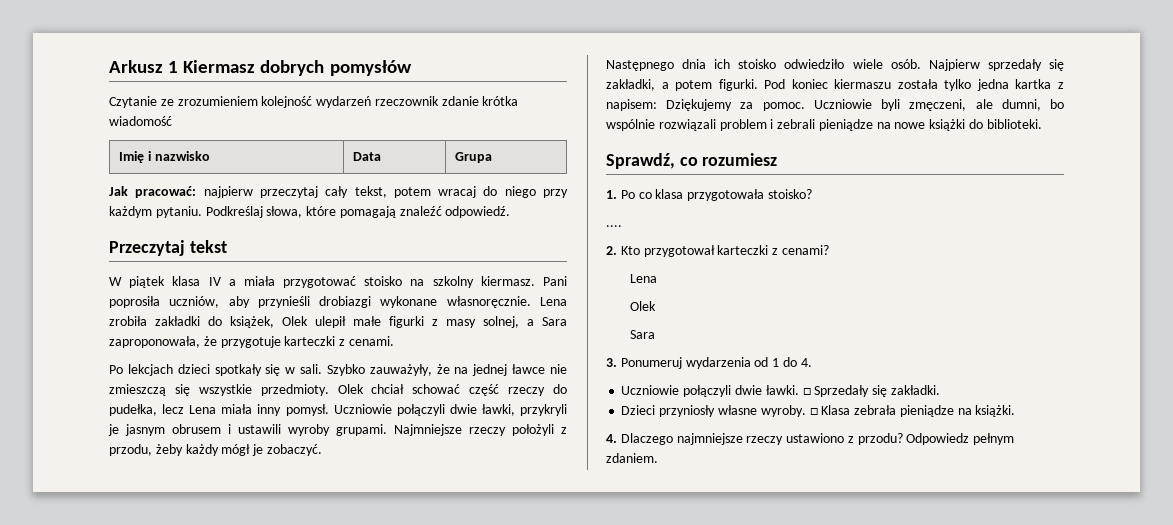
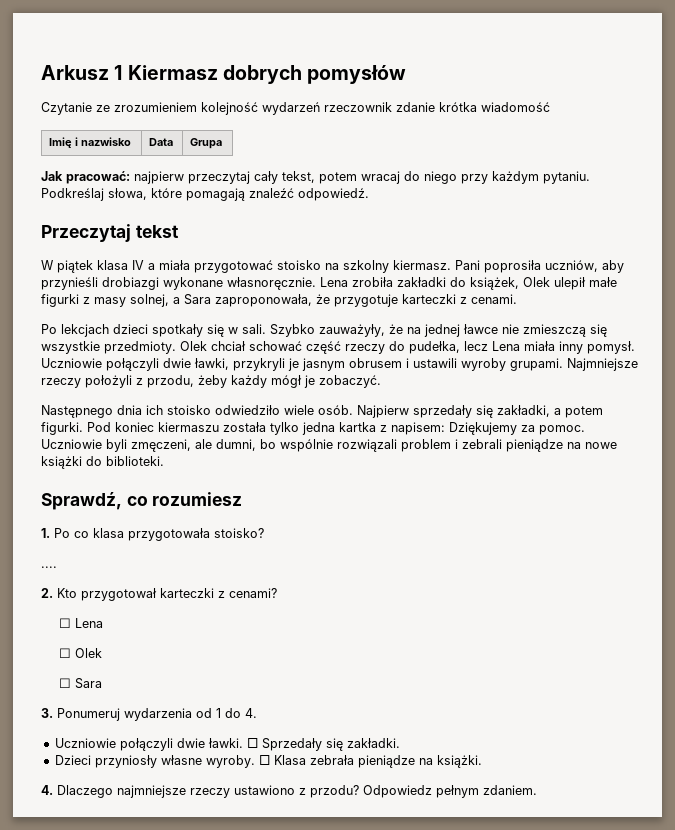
  2. Kto przygotował karteczki z cenami?
- Lena
- Olek
- Sara
+ ☐ Lena
+ ☐ Olek
+ ☐ Sara

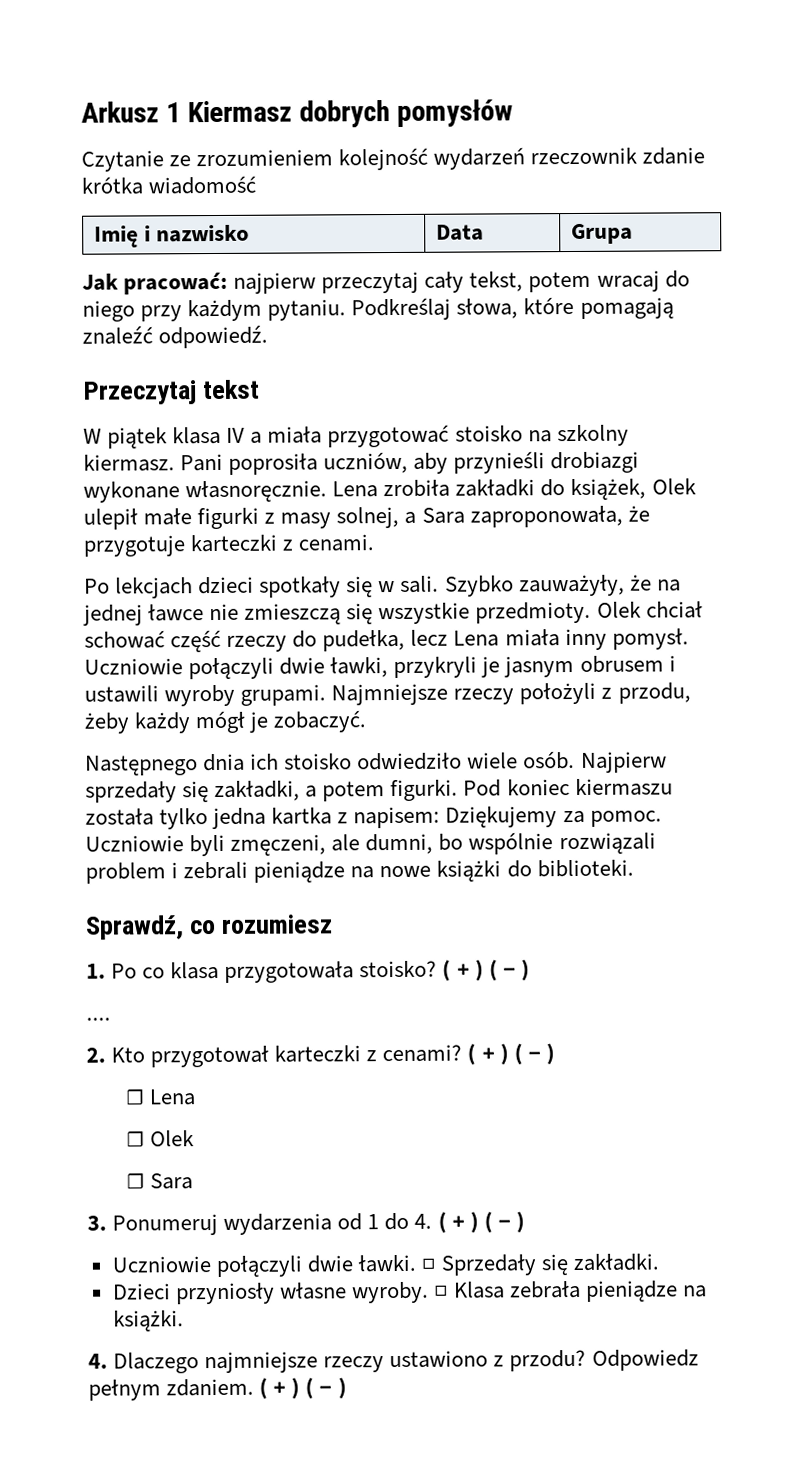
- 1. Po co klasa przygotowała stoisko?
+ 1. Po co klasa przygotowała stoisko? ( + ) ( − )
- 2. Kto przygotował karteczki z cenami?
+ 2. Kto przygotował karteczki z cenami? ( + ) ( − )
- 3. Ponumeruj wydarzenia od 1 do 4.
+ 3. Ponumeruj wydarzenia od 1 do 4. ( + ) ( − )
- Odpowiedz pełnym zdaniem.
+ Odpowiedz pełnym zdaniem. ( + ) ( − )

